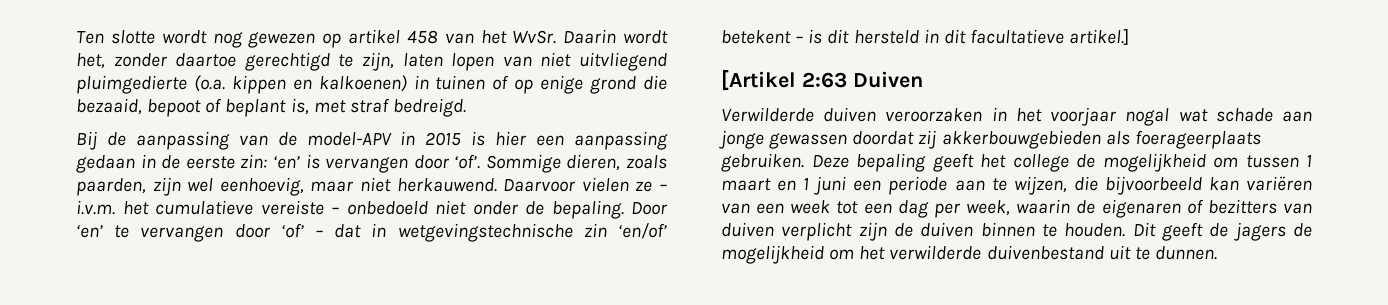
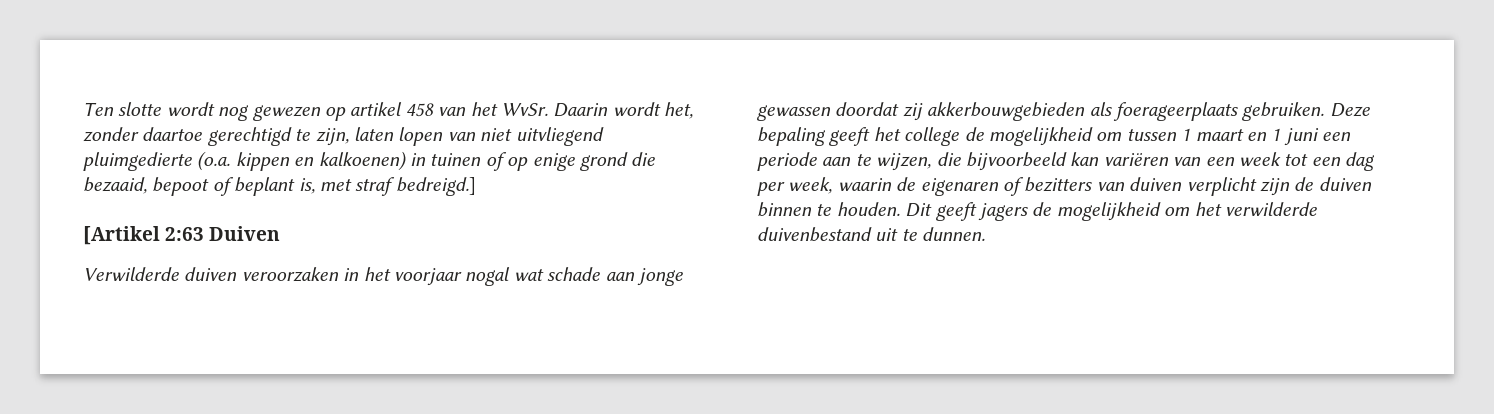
- Daarin wordt het, zonder daartoe gerechtigd te zijn, laten lopen van niet uitvliegend pluimgedierte (o.a. kippen en kalkoenen) in tuinen of op enige grond die bezaaid, bepoot of beplant is, met straf bedreigd.
- Bij de aanpassing van de model-APV in 2015 is hier een aanpassing gedaan in de eerste zin: ‘en’ is vervangen door ‘of’. Sommige dieren, zoals paarden, zijn wel eenhoevig, maar niet herkauwend. Daarvoor vielen ze – i.v.m. het cumulatieve vereiste – onbedoeld niet onder de bepaling. Door ‘en’ te vervangen door ‘of’ – dat in wetgevingstechnische zin ‘en/of’ betekent – is dit hersteld in dit facultatieve artikel.]
+ Daarin wordt het, zonder daartoe gerechtigd te zijn, laten lopen van niet uitvliegend pluimgedierte (o.a. kippen en kalkoenen) in tuinen of op enige grond die bezaaid, bepoot of beplant is, met straf bedreigd.]
- Dit geeft de jagers de mogelijkheid om het verwilderde duivenbestand uit te dunnen.
+ Dit geeft jagers de mogelijkheid om het verwilderde duivenbestand uit te dunnen.

